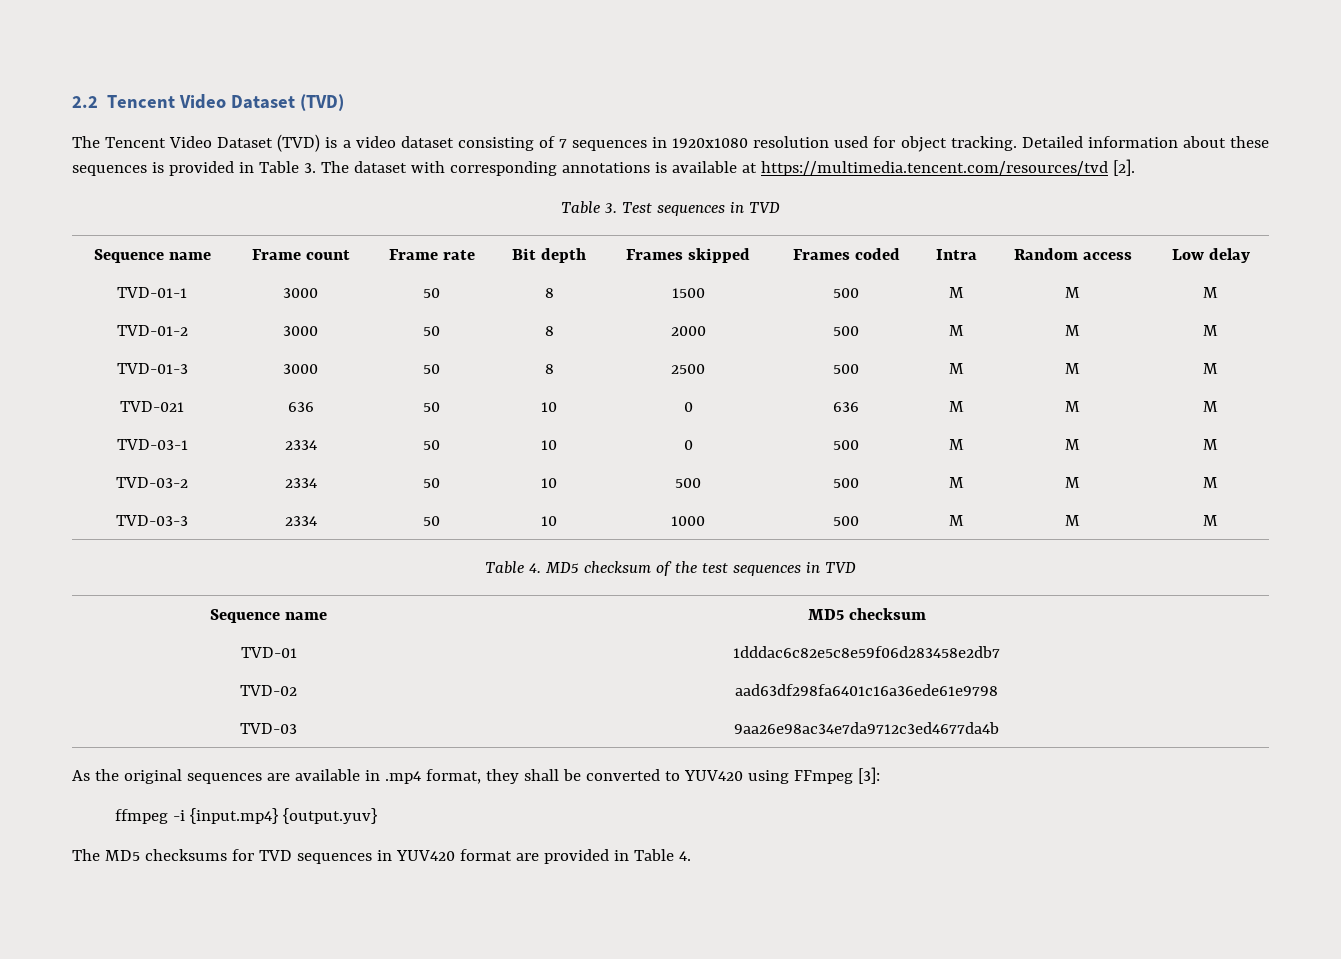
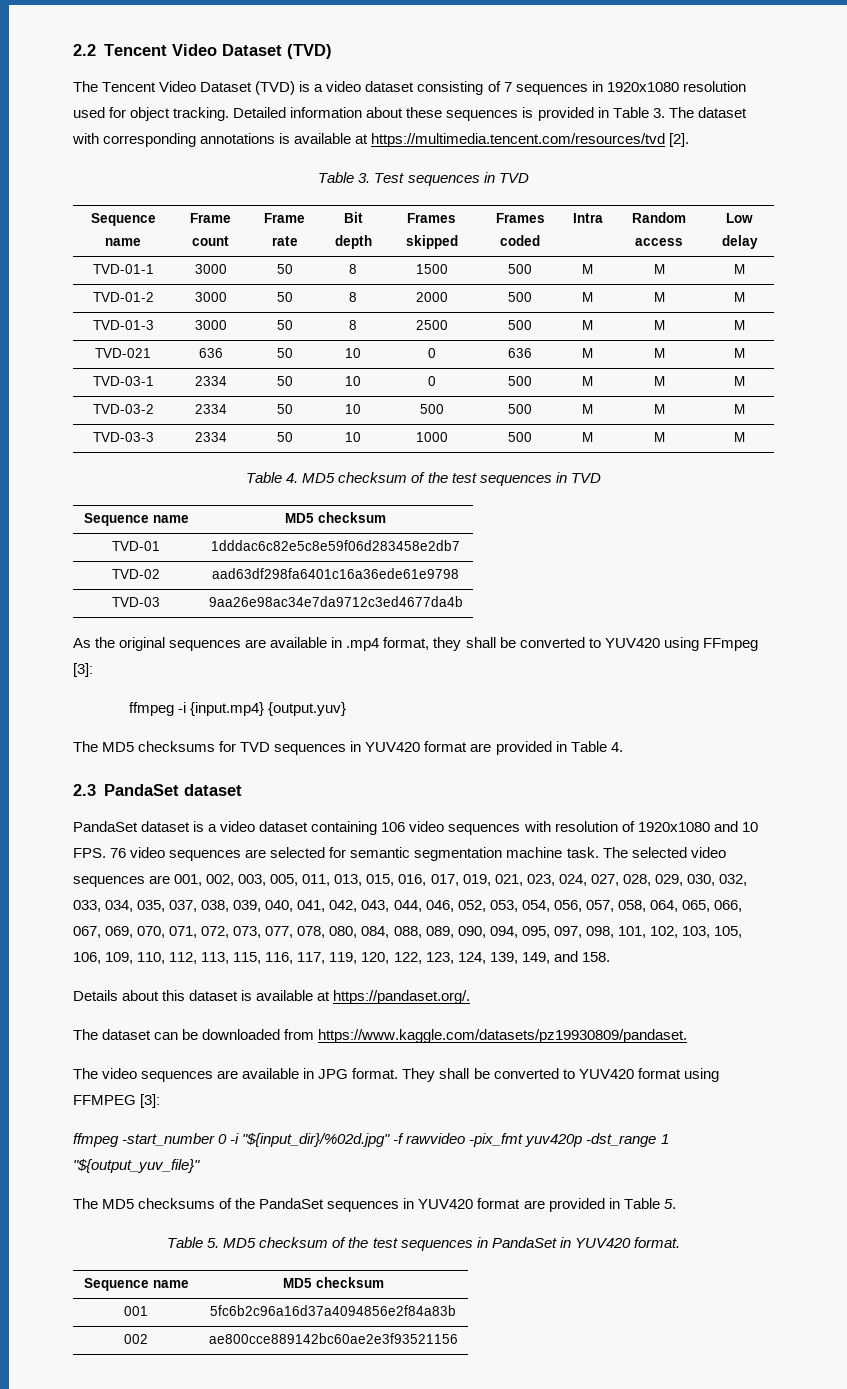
+ 2.3 PandaSet dataset
+ PandaSet dataset is a video dataset containing 106 video sequences with resolution of 1920x1080 and 10 FPS. 76 video sequences are selected for semantic segmentation machine task. The selected video sequences are 001, 002, 003, 005, 011, 013, 015, 016, 017, 019, 021, 023, 024, 027, 028, 029, 030, 032, 033, 034, 035, 037, 038, 039, 040, 041, 042, 043, 044, 046, 052, 053, 054, 056, 057, 058, 064, 065, 066, 067, 069, 070, 071, 072, 073, 077, 078, 080, 084, 088, 089, 090, 094, 095, 097, 098, 101, 102, 103, 105, 106, 109, 110, 112, 113, 115, 116, 117, 119, 120, 122, 123, 124, 139, 149, and 158.
+ Details about this dataset is available at https://pandaset.org/.
+ The dataset can be downloaded from https://www.kaggle.com/datasets/pz19930809/pandaset.
+ The video sequences are available in JPG format. They shall be converted to YUV420 format using FFMPEG [3]:
+ ffmpeg -start_number 0 -i "${input_dir}/%02d.jpg" -f rawvideo -pix_fmt yuv420p -dst_range 1 "${output_yuv_file}"
+ The MD5 checksums of the PandaSet sequences in YUV420 format are provided in Table 5.
+ Table 5. MD5 checksum of the test sequences in PandaSet in YUV420 format.
+ Sequence name | MD5 checksum
+ 001 | 5fc6b2c96a16d37a4094856e2f84a83b
+ 002 | ae800cce889142bc60ae2e3f93521156

